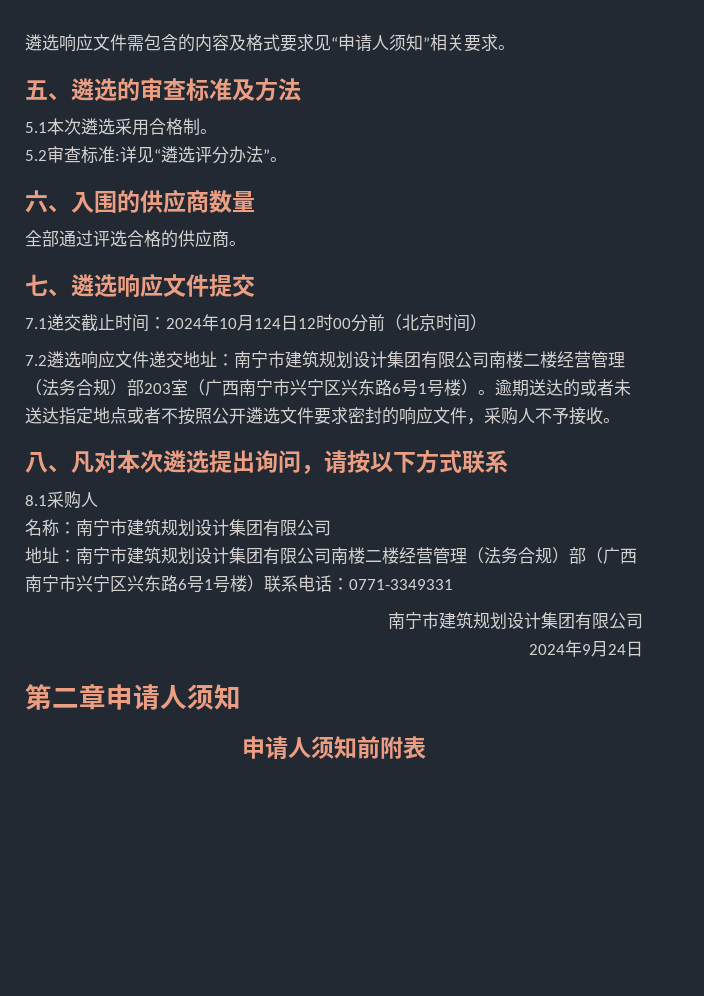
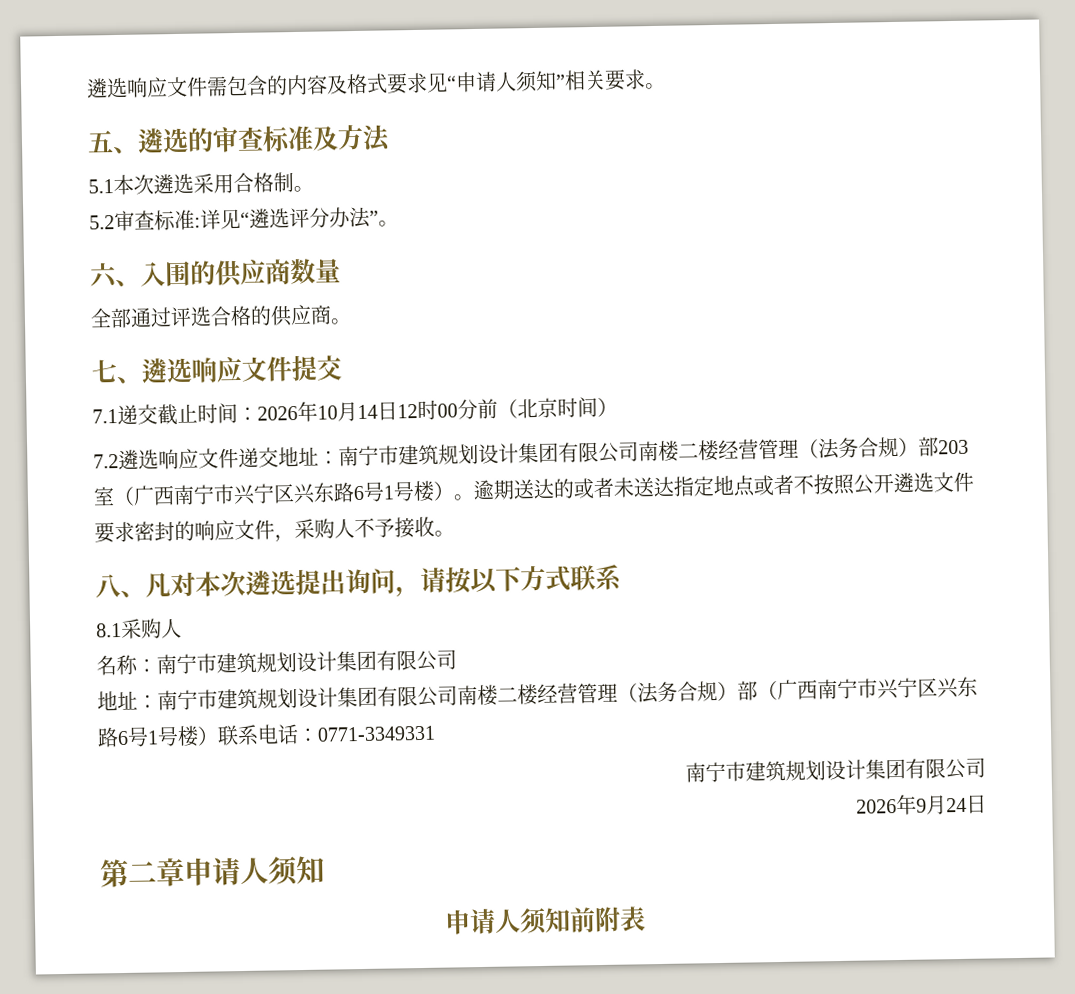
- 7.1递交截止时间：2024年10月124日12时00分前（北京时间）
+ 7.1递交截止时间：2026年10月14日12时00分前（北京时间）
- 2024年9月24日
+ 2026年9月24日

